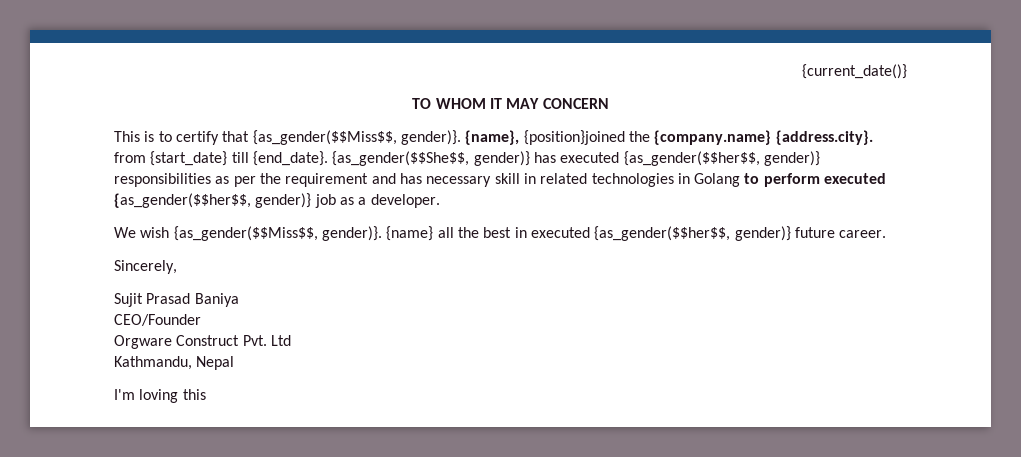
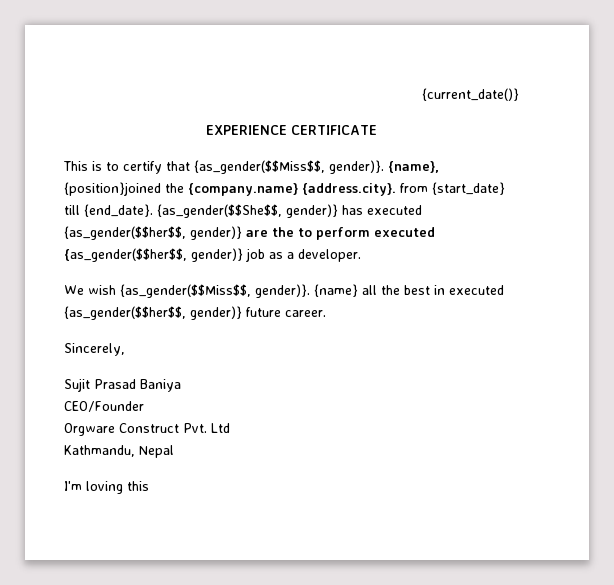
- TO WHOM IT MAY CONCERN
+ EXPERIENCE CERTIFICATE
- {as_gender($$She$$, gender)} has executed {as_gender($$her$$, gender)} responsibilities as per the requirement and has necessary skill in related technologies in Golang to perform executed {as_gender($$her$$, gender)} job as a developer.
+ {as_gender($$She$$, gender)} has executed {as_gender($$her$$, gender)} are the to perform executed {as_gender($$her$$, gender)} job as a developer.

